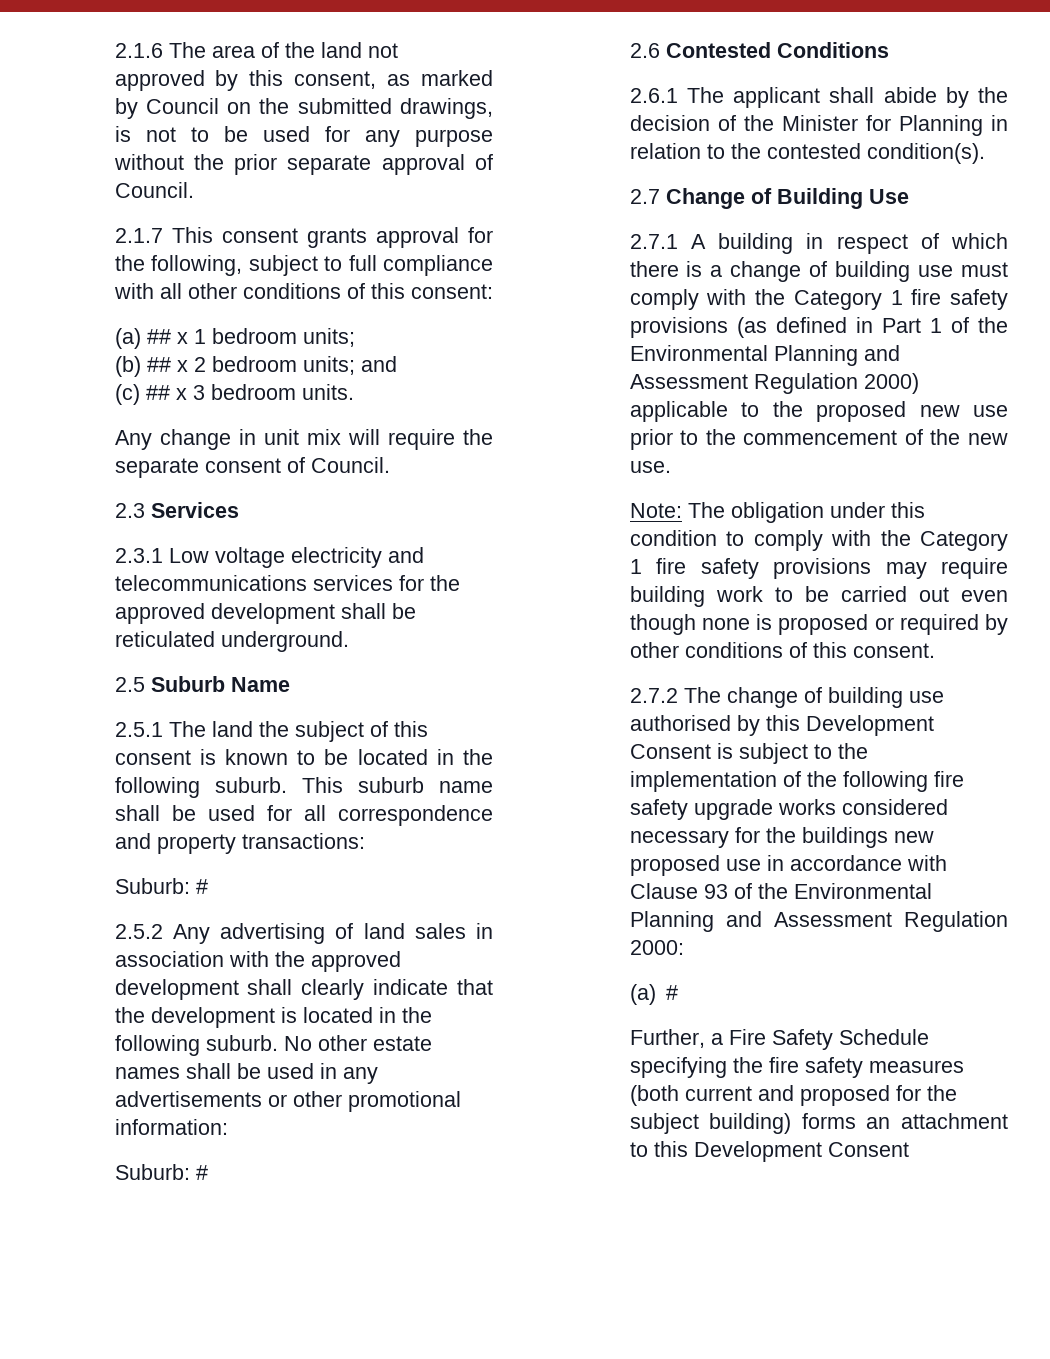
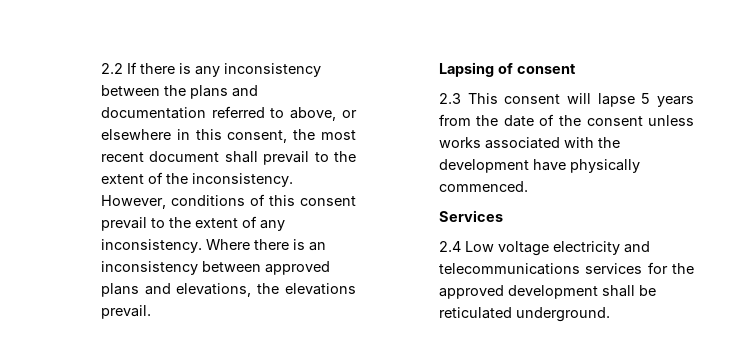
- 2.1.6 The area of the land not approved by this consent, as marked by Council on the submitted drawings, is not to be used for any purpose without the prior separate approval of Council.
- 2.1.7 This consent grants approval for the following, subject to full compliance with all other conditions of this consent:
- (a) ## x 1 bedroom units;
- (b) ## x 2 bedroom units; and
- (c) ## x 3 bedroom units.
- Any change in unit mix will require the separate consent of Council.
+ 2.2 If there is any inconsistency between the plans and documentation referred to above, or elsewhere in this consent, the most recent document shall prevail to the extent of the inconsistency. However, conditions of this consent prevail to the extent of any inconsistency. Where there is an inconsistency between approved plans and elevations, the elevations prevail.
+ Lapsing of consent
- 2.3 Services
+ 2.3 This consent will lapse 5 years from the date of the consent unless works associated with the development have physically commenced.
+ Services
- 2.3.1 Low voltage electricity and telecommunications services for the approved development shall be reticulated underground.
+ 2.4 Low voltage electricity and telecommunications services for the approved development shall be reticulated underground.
- 2.5 Suburb Name
- 2.5.1 The land the subject of this consent is known to be located in the following suburb. This suburb name shall be used for all correspondence and property transactions:
- Suburb: #
- 2.5.2 Any advertising of land sales in association with the approved development shall clearly indicate that the development is located in the following suburb. No other estate names shall be used in any advertisements or other promotional information:
- Suburb: #
- 2.6 Contested Conditions
- 2.6.1 The applicant shall abide by the decision of the Minister for Planning in relation to the contested condition(s).
- 2.7 Change of Building Use
- 2.7.1 A building in respect of which there is a change of building use must comply with the Category 1 fire safety provisions (as defined in Part 1 of the Environmental Planning and Assessment Regulation 2000) applicable to the proposed new use prior to the commencement of the new use.
- Note: The obligation under this condition to comply with the Category 1 fire safety provisions may require building work to be carried out even though none is proposed or required by other conditions of this consent.
- 2.7.2 The change of building use authorised by this Development Consent is subject to the implementation of the following fire safety upgrade works considered necessary for the buildings new proposed use in accordance with Clause 93 of the Environmental Planning and Assessment Regulation 2000:
- (a) #
- Further, a Fire Safety Schedule specifying the fire safety measures (both current and proposed for the subject building) forms an attachment to this Development Consent

